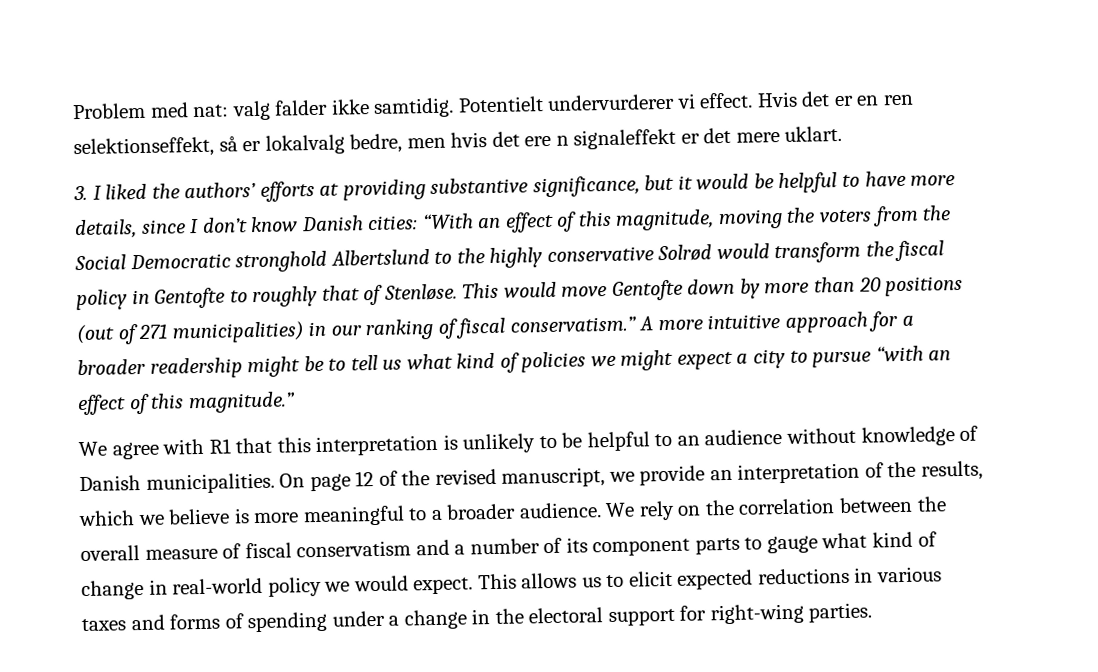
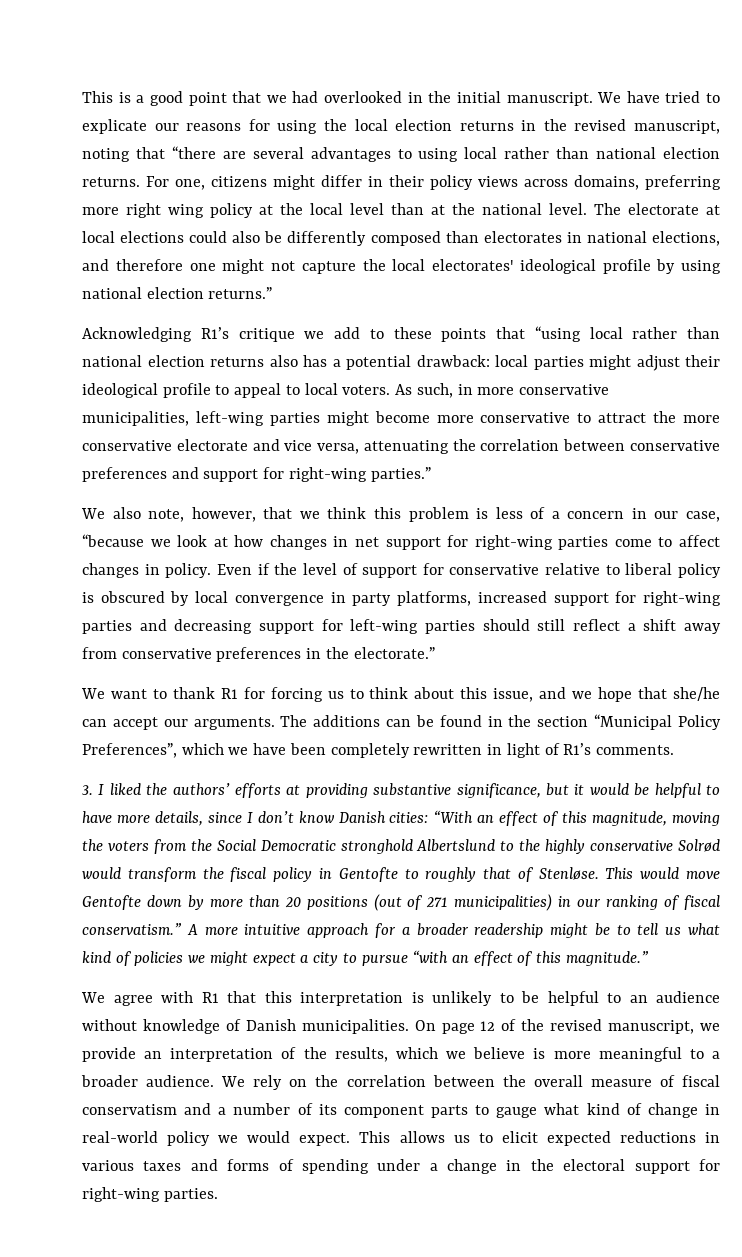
- Problem med nat: valg falder ikke samtidig. Potentielt undervurderer vi effect. Hvis det er en ren selektionseffekt, så er lokalvalg bedre, men hvis det ere n signaleffekt er det mere uklart.
+ This is a good point that we had overlooked in the initial manuscript. We have tried to explicate our reasons for using the local election returns in the revised manuscript, noting that “there are several advantages to using local rather than national election returns. For one, citizens might differ in their policy views across domains, preferring more right wing policy at the local level than at the national level. The electorate at local elections could also be differently composed than electorates in national elections, and therefore one might not capture the local electorates' ideological profile by using national election returns.”
+ Acknowledging R1’s critique we add to these points that “using local rather than national election returns also has a potential drawback: local parties might adjust their ideological profile to appeal to local voters. As such, in more conservative municipalities, left-wing parties might become more conservative to attract the more conservative electorate and vice versa, attenuating the correlation between conservative preferences and support for right-wing parties.”
+ We also note, however, that we think this problem is less of a concern in our case, “because we look at how changes in net support for right-wing parties come to affect changes in policy. Even if the level of support for conservative relative to liberal policy is obscured by local convergence in party platforms, increased support for right-wing parties and decreasing support for left-wing parties should still reflect a shift away from conservative preferences in the electorate.”
+ We want to thank R1 for forcing us to think about this issue, and we hope that she/he can accept our arguments. The additions can be found in the section “Municipal Policy Preferences”, which we have been completely rewritten in light of R1’s comments.

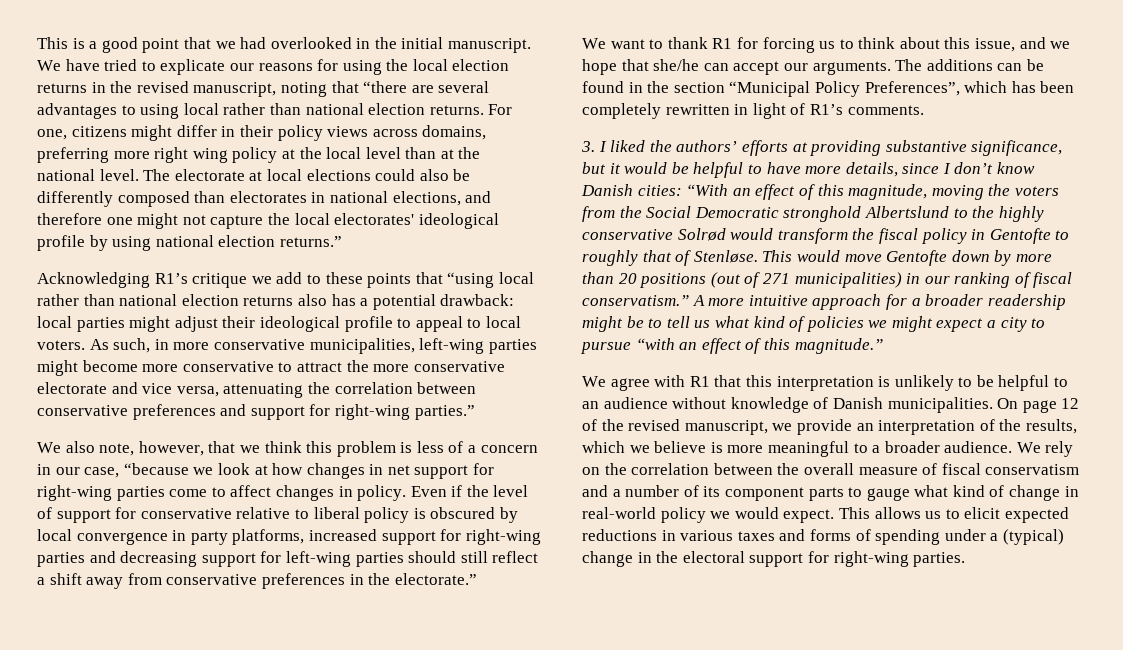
- The additions can be found in the section “Municipal Policy Preferences”, which we have been completely rewritten in light of R1’s comments.
+ The additions can be found in the section “Municipal Policy Preferences”, which has been completely rewritten in light of R1’s comments.
- This allows us to elicit expected reductions in various taxes and forms of spending under a change in the electoral support for right-wing parties.
+ This allows us to elicit expected reductions in various taxes and forms of spending under a (typical) change in the electoral support for right-wing parties.

